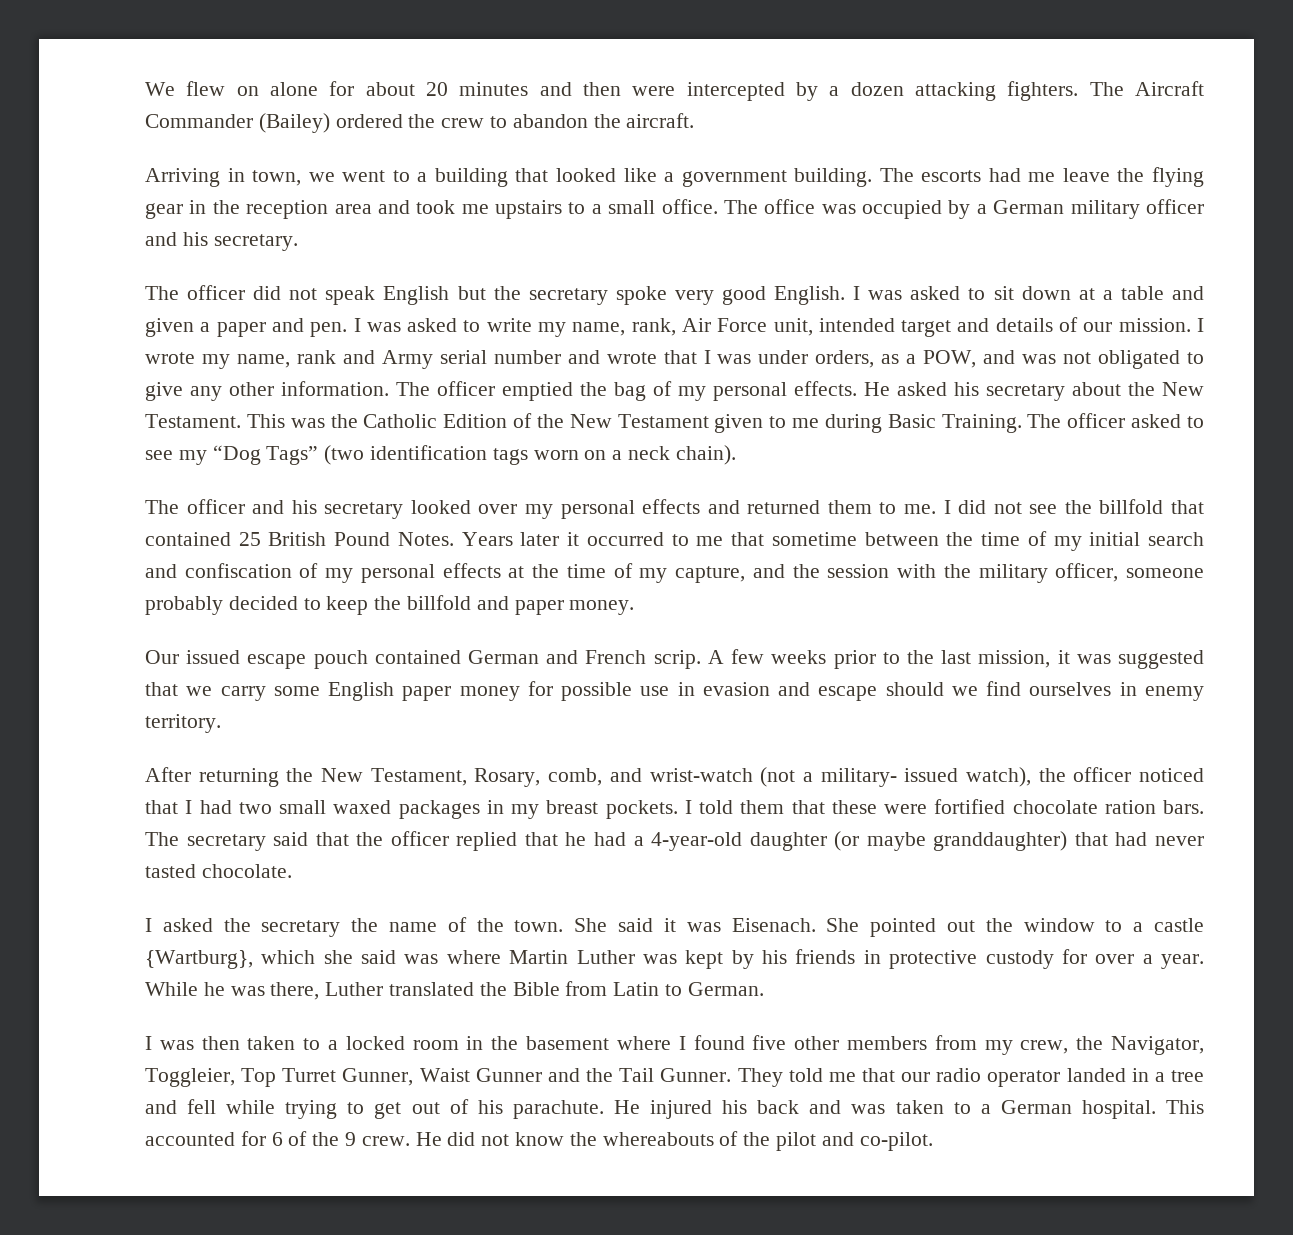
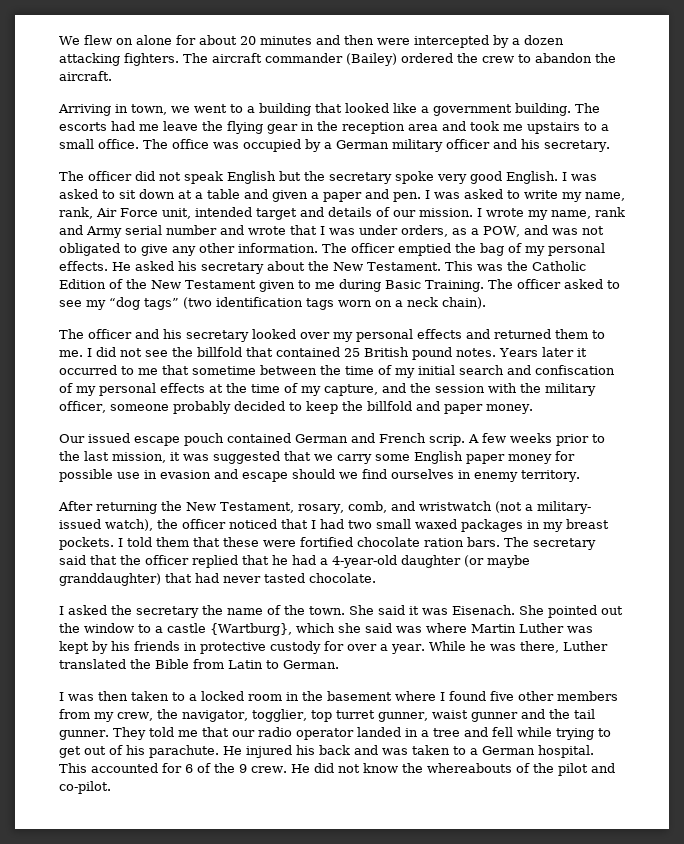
- The Aircraft Commander (Bailey) ordered the crew to abandon the aircraft.
+ The aircraft commander (Bailey) ordered the crew to abandon the aircraft.
- The officer asked to see my “Dog Tags” (two identification tags worn on a neck chain).
+ The officer asked to see my “dog tags” (two identification tags worn on a neck chain).
- I did not see the billfold that contained 25 British Pound Notes.
+ I did not see the billfold that contained 25 British pound notes.
- After returning the New Testament, Rosary, comb, and wrist-watch (not a military- issued watch), the officer noticed that I had two small waxed packages in my breast pockets.
+ After returning the New Testament, rosary, comb, and wristwatch (not a military- issued watch), the officer noticed that I had two small waxed packages in my breast pockets.
- I was then taken to a locked room in the basement where I found five other members from my crew, the Navigator, Toggleier, Top Turret Gunner, Waist Gunner and the Tail Gunner.
+ I was then taken to a locked room in the basement where I found five other members from my crew, the navigator, togglier, top turret gunner, waist gunner and the tail gunner.

